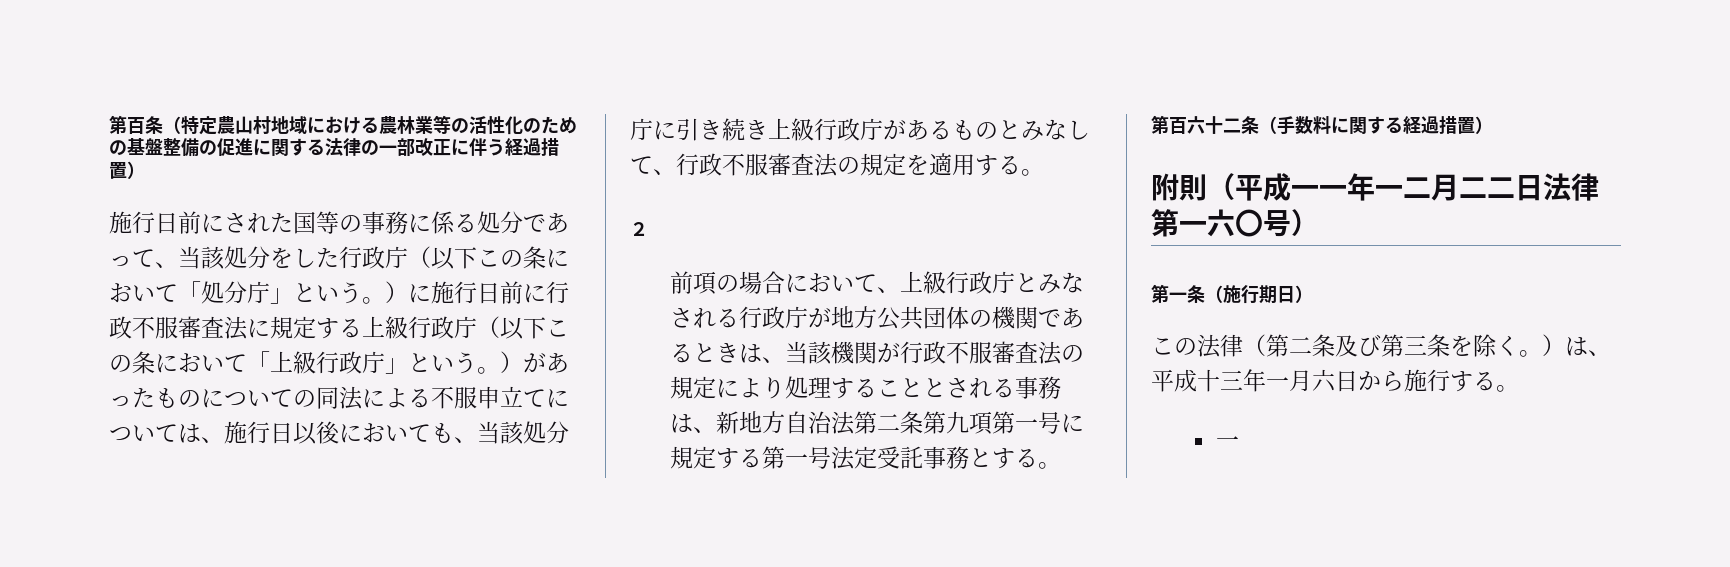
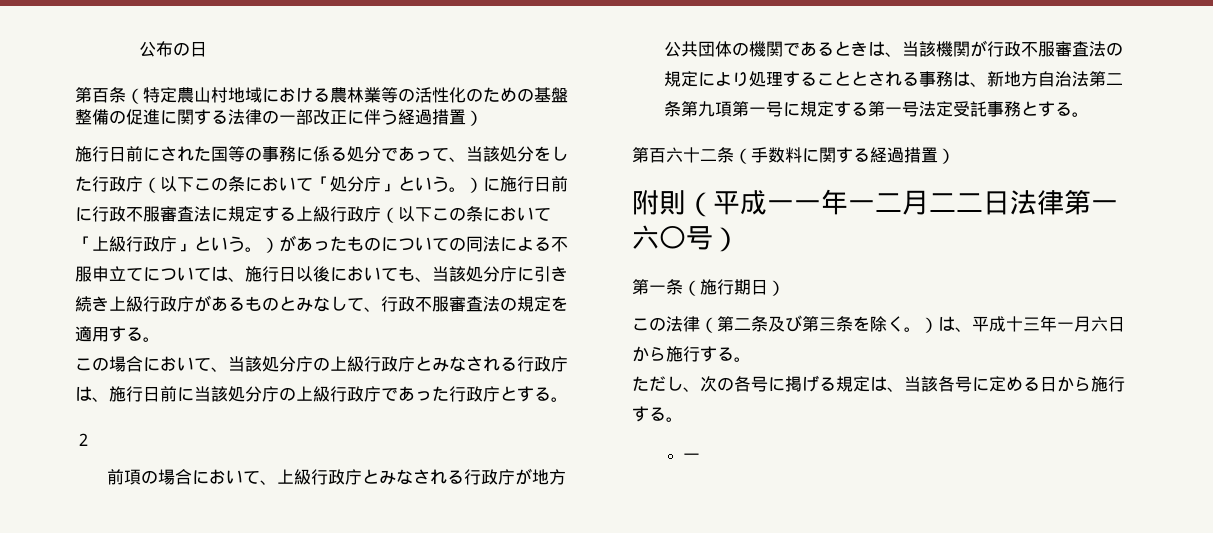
+ 公布の日
+ この場合において、当該処分庁の上級行政庁とみなされる行政庁は、施行日前に当該処分庁の上級行政庁であった行政庁とする。
+ ただし、次の各号に掲げる規定は、当該各号に定める日から施行する。

